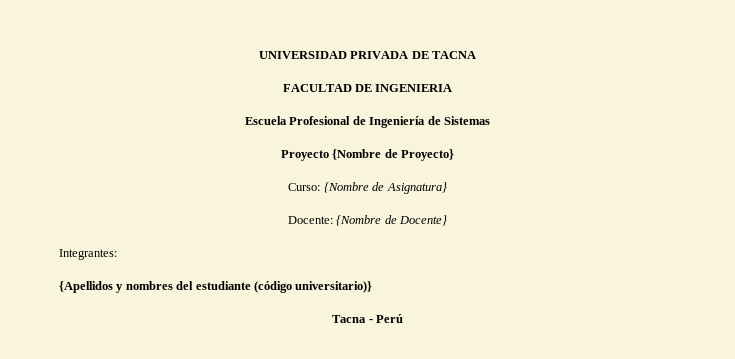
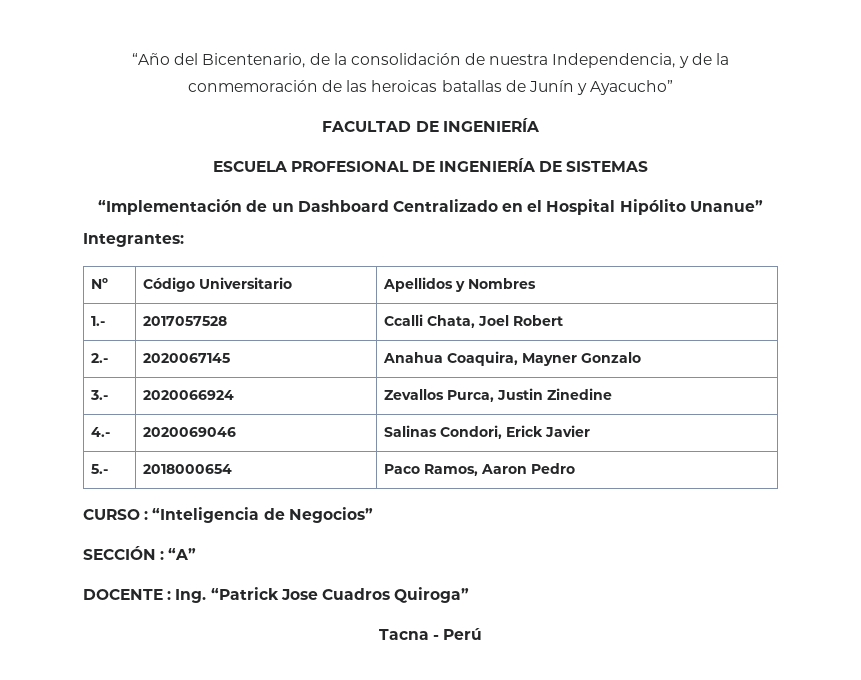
- UNIVERSIDAD PRIVADA DE TACNA
- FACULTAD DE INGENIERIA
- Escuela Profesional de Ingeniería de Sistemas
- Proyecto {Nombre de Proyecto}
- Curso: {Nombre de Asignatura}
- Docente: {Nombre de Docente}
+ “Año del Bicentenario, de la consolidación de nuestra Independencia, y de la conmemoración de las heroicas batallas de Junín y Ayacucho”
+ FACULTAD DE INGENIERÍA
+ ESCUELA PROFESIONAL DE INGENIERÍA DE SISTEMAS
+ “Implementación de un Dashboard Centralizado en el Hospital Hipólito Unanue”
  Integrantes:
- {Apellidos y nombres del estudiante (código universitario)}
+ Nº | Código Universitario | Apellidos y Nombres
+ 1.- | 2017057528 | Ccalli Chata, Joel Robert
+ 2.- | 2020067145 | Anahua Coaquira, Mayner Gonzalo
+ 3.- | 2020066924 | Zevallos Purca, Justin Zinedine
+ 4.- | 2020069046 | Salinas Condori, Erick Javier
+ 5.- | 2018000654 | Paco Ramos, Aaron Pedro
+ CURSO : “Inteligencia de Negocios”
+ SECCIÓN : “A”
+ DOCENTE : Ing. “Patrick Jose Cuadros Quiroga”

